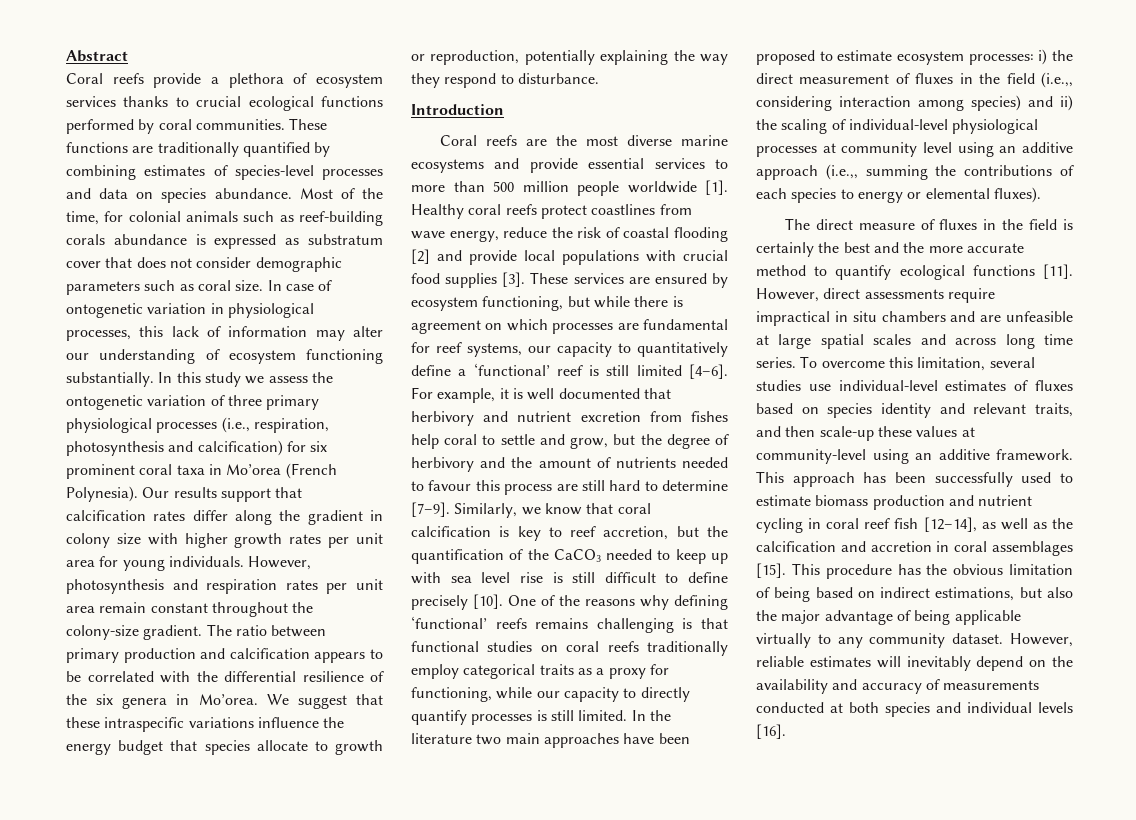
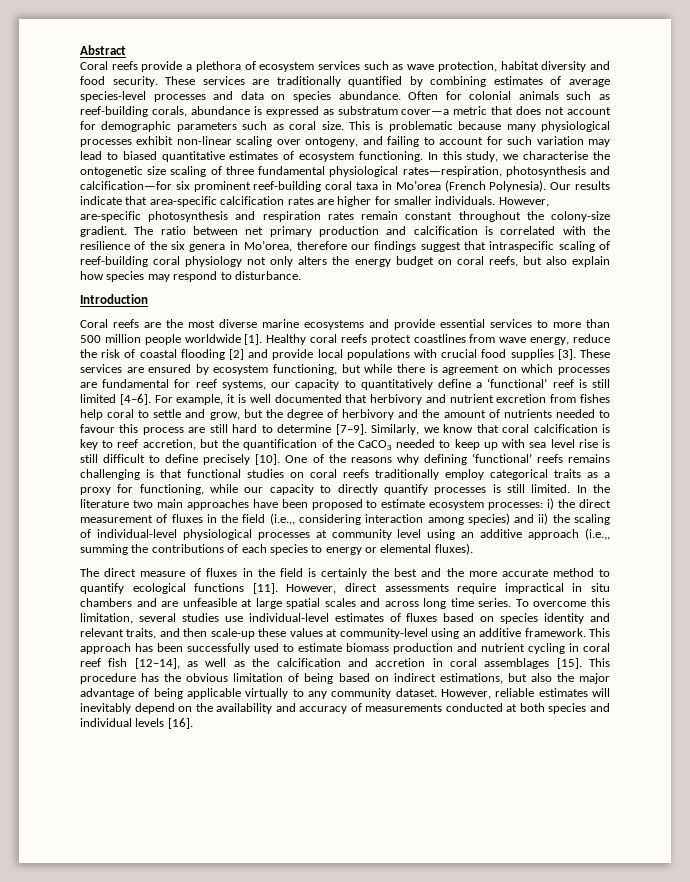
- Coral reefs provide a plethora of ecosystem services thanks to crucial ecological functions performed by coral communities. These functions are traditionally quantified by combining estimates of species-level processes and data on species abundance.
+ Coral reefs provide a plethora of ecosystem services such as wave protection, habitat diversity and food security. These services are traditionally quantified by combining estimates of average species-level processes and data on species abundance.
- Most of the time, for colonial animals such as reef-building corals abundance is expressed as substratum cover that does not consider demographic parameters such as coral size.
+ Often for colonial animals such as reef-building corals, abundance is expressed as substratum cover—a metric that does not account for demographic parameters such as coral size.
- In case of ontogenetic variation in physiological processes, this lack of information may alter our understanding of ecosystem functioning substantially. In this study we assess the ontogenetic variation of three primary physiological processes (i.e., respiration, photosynthesis and calcification) for six prominent coral taxa in Mo’orea (French Polynesia).
+ This is problematic because many physiological processes exhibit non-linear scaling over ontogeny, and failing to account for such variation may lead to biased quantitative estimates of ecosystem functioning. In this study, we characterise the ontogenetic size scaling of three fundamental physiological rates—respiration, photosynthesis and calcification—for six prominent reef-building coral taxa in Mo’orea (French Polynesia).
- Our results support that calcification rates differ along the gradient in colony size with higher growth rates per unit area for young individuals.
+ Our results indicate that area-specific calcification rates are higher for smaller individuals.
- However, photosynthesis and respiration rates per unit area remain constant throughout the colony-size gradient.
+ However, are-specific photosynthesis and respiration rates remain constant throughout the colony-size gradient.
- The ratio between primary production and calcification appears to be correlated with the differential resilience of the six genera in Mo’orea. We suggest that these intraspecific variations influence the energy budget that species allocate to growth or reproduction, potentially explaining the way they respond to disturbance.
+ The ratio between net primary production and calcification is correlated with the resilience of the six genera in Mo’orea, therefore our findings suggest that intraspecific scaling of reef-building coral physiology not only alters the energy budget on coral reefs, but also explain how species may respond to disturbance.

